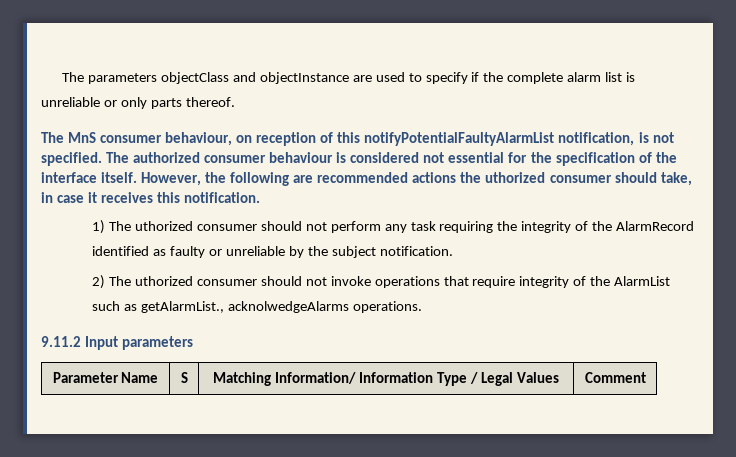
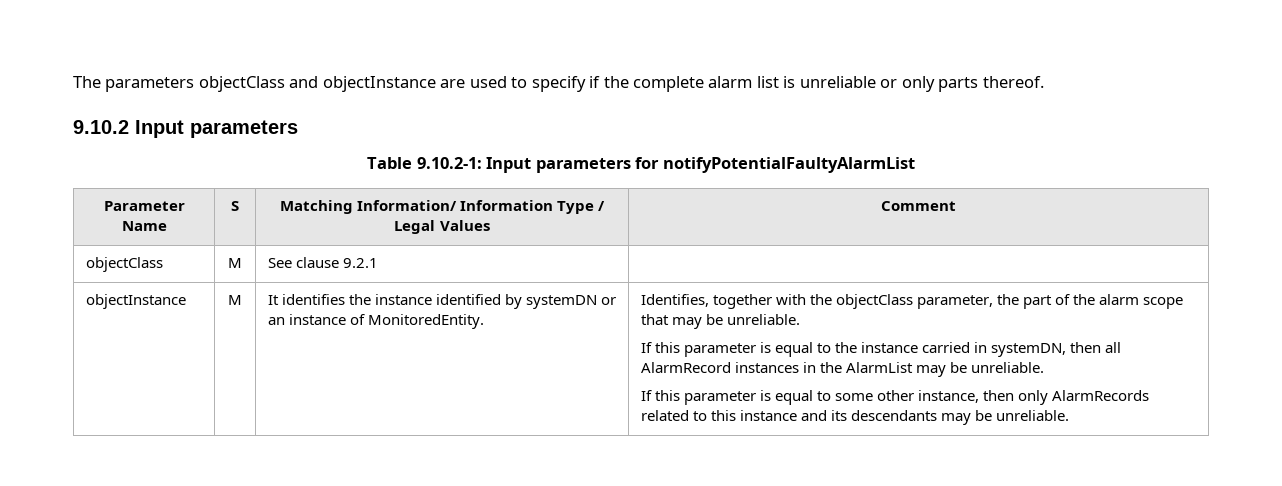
- The MnS consumer behaviour, on reception of this notifyPotentialFaultyAlarmList notification, is not specified. The authorized consumer behaviour is considered not essential for the specification of the interface itself. However, the following are recommended actions the uthorized consumer should take, in case it receives this notification.
- 1) The uthorized consumer should not perform any task requiring the integrity of the AlarmRecord identified as faulty or unreliable by the subject notification.
- 2) The uthorized consumer should not invoke operations that require integrity of the AlarmList such as getAlarmList., acknolwedgeAlarms operations.
- 9.11.2 Input parameters
+ 9.10.2 Input parameters
+ Table 9.10.2-1: Input parameters for notifyPotentialFaultyAlarmList
+ objectClass | M | See clause 9.2.1 |
+ objectInstance | M | It identifies the instance identified by systemDN or an instance of MonitoredEntity. | Identifies, together with the objectClass parameter, the part of the alarm scope that may be unreliable.
+ If this parameter is equal to the instance carried in systemDN, then all AlarmRecord instances in the AlarmList may be unreliable.
+ If this parameter is equal to some other instance, then only AlarmRecords related to this instance and its descendants may be unreliable.

